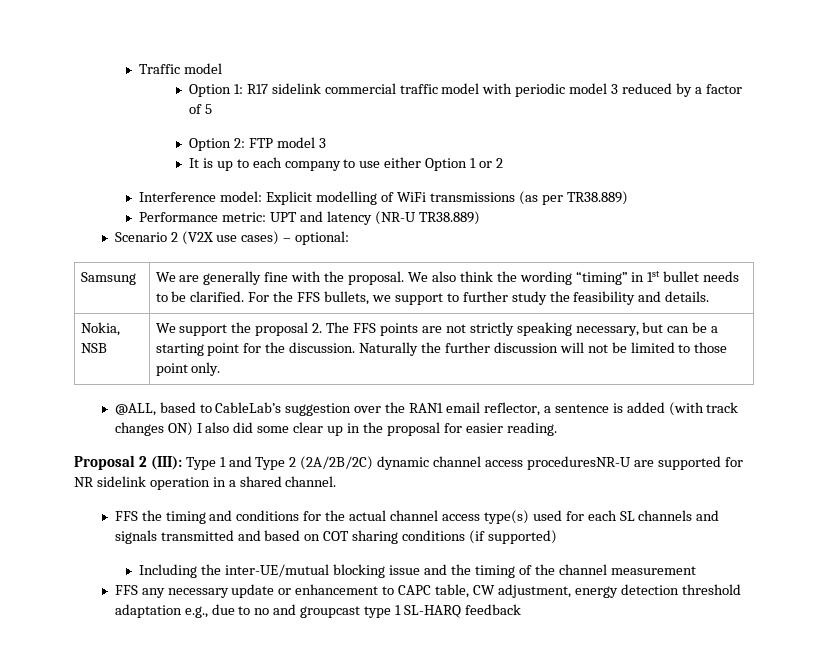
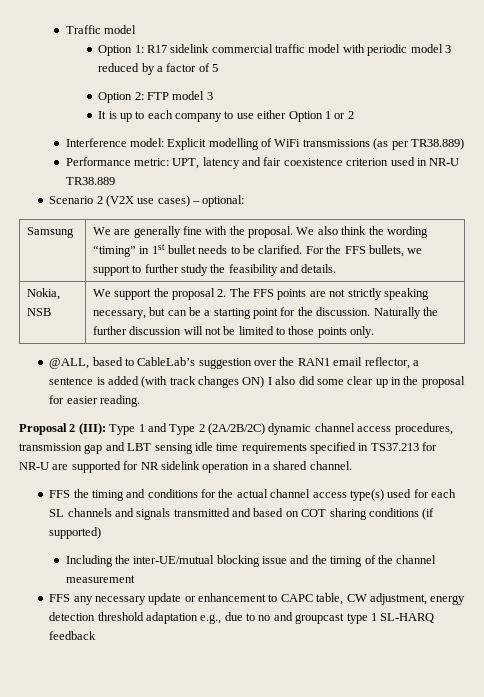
- Performance metric: UPT and latency (NR-U TR38.889)
+ Performance metric: UPT, latency and fair coexistence criterion used in NR-U TR38.889
- Nokia, NSB | We support the proposal 2. The FFS points are not strictly speaking necessary, but can be a starting point for the discussion. Naturally the further discussion will not be limited to those point only.
+ Nokia, NSB | We support the proposal 2. The FFS points are not strictly speaking necessary, but can be a starting point for the discussion. Naturally the further discussion will not be limited to those points only.
- Proposal 2 (III): Type 1 and Type 2 (2A/2B/2C) dynamic channel access proceduresNR-U are supported for NR sidelink operation in a shared channel.
+ Proposal 2 (III): Type 1 and Type 2 (2A/2B/2C) dynamic channel access procedures, transmission gap and LBT sensing idle time requirements specified in TS37.213 for NR-U are supported for NR sidelink operation in a shared channel.

